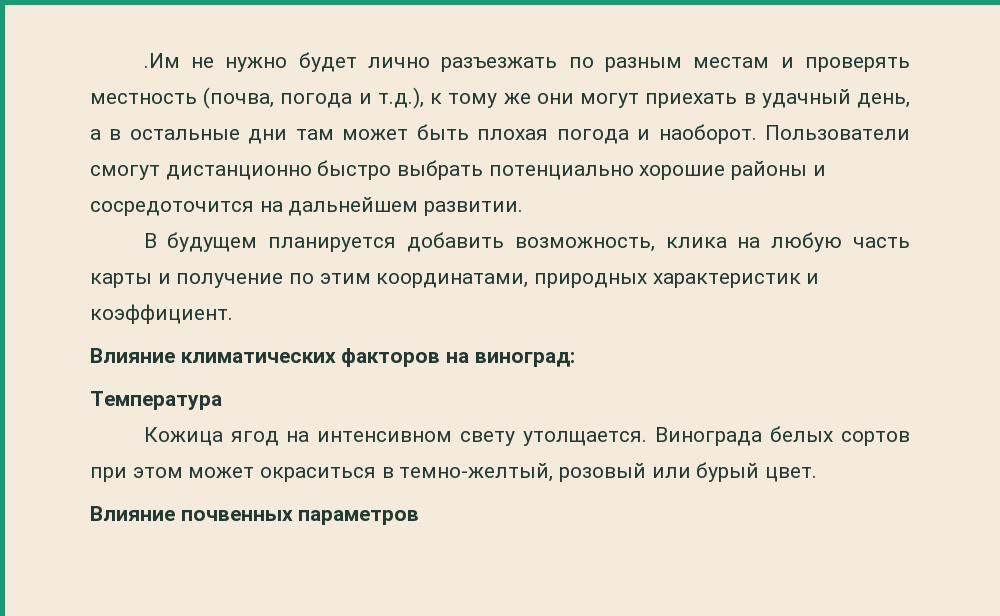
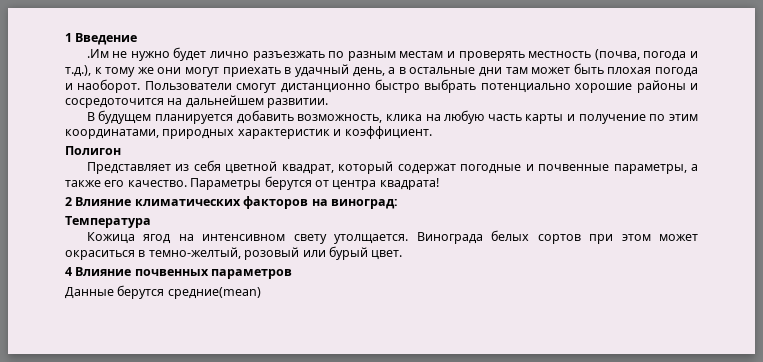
+ 1 Введение
- Влияние климатических факторов на виноград:
+ Полигон
+ Представляет из себя цветной квадрат, который содержат погодные и почвенные параметры, а также его качество. Параметры берутся от центра квадрата!
+ 2 Влияние климатических факторов на виноград:
- Влияние почвенных параметров
+ 4 Влияние почвенных параметров
+ Данные берутся средние(mean)

